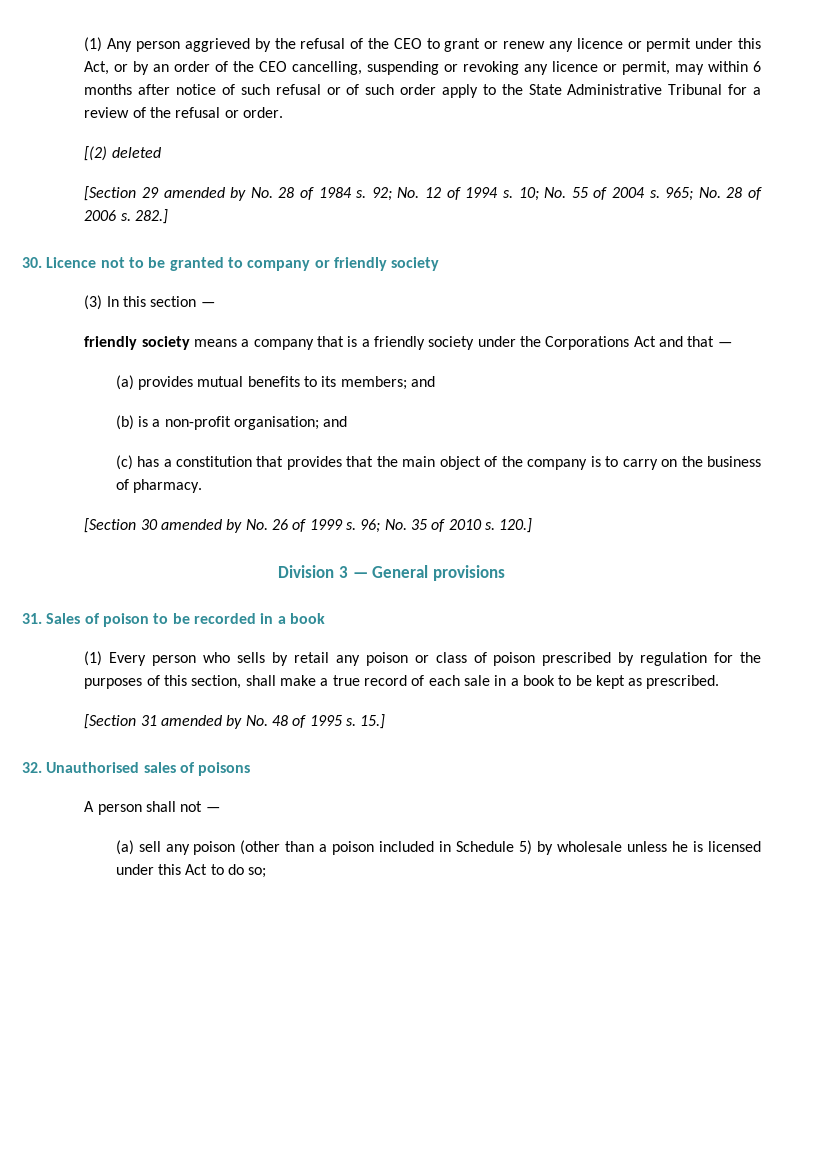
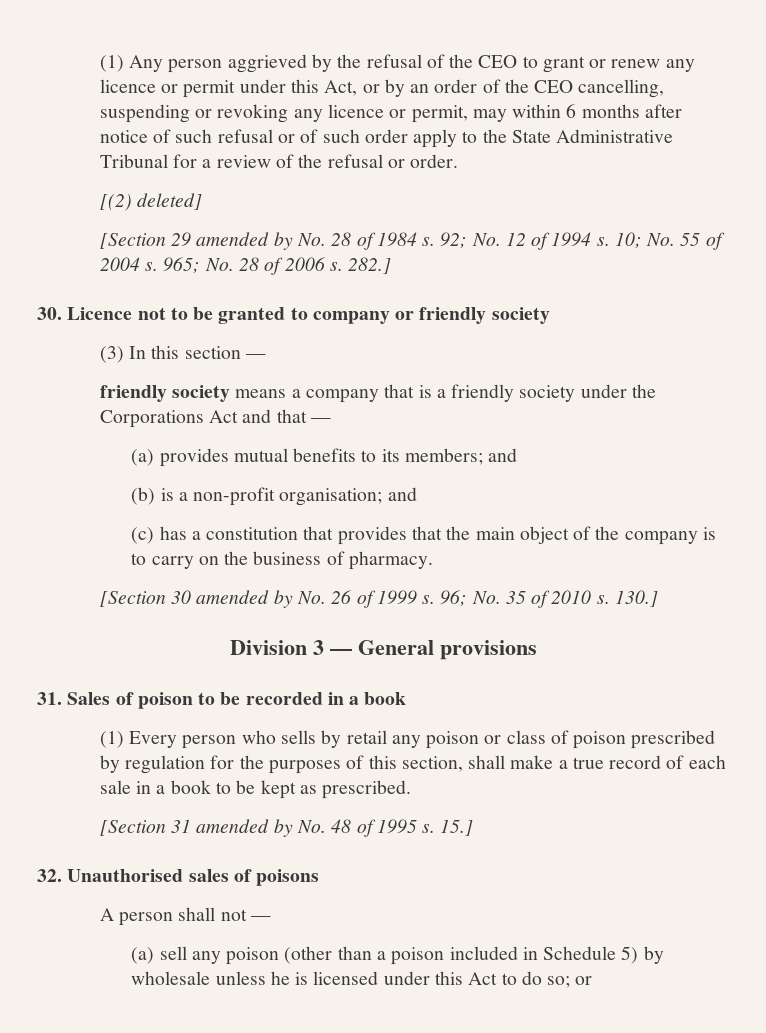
- [(2) deleted
+ [(2) deleted]
- 120.]
+ 130.]
- (a) sell any poison (other than a poison included in Schedule 5) by wholesale unless he is licensed under this Act to do so;
+ (a) sell any poison (other than a poison included in Schedule 5) by wholesale unless he is licensed under this Act to do so; or

